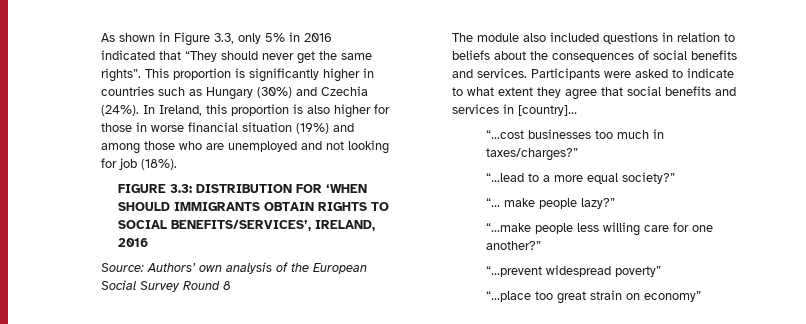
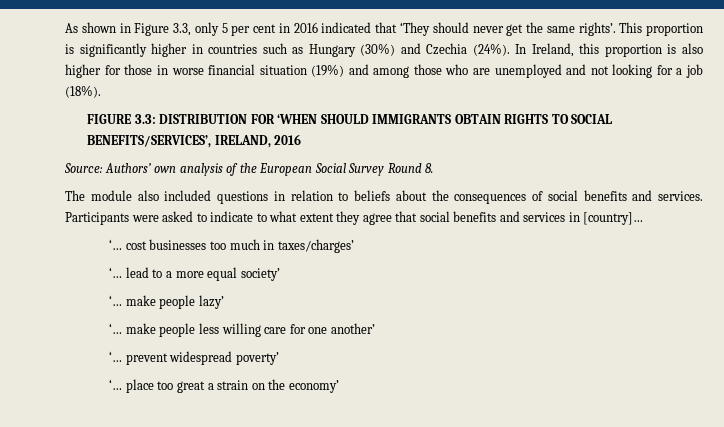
- As shown in Figure 3.3, only 5% in 2016 indicated that “They should never get the same rights”.
+ As shown in Figure 3.3, only 5 per cent in 2016 indicated that ‘They should never get the same rights’.
- In Ireland, this proportion is also higher for those in worse financial situation (19%) and among those who are unemployed and not looking for job (18%).
+ In Ireland, this proportion is also higher for those in worse financial situation (19%) and among those who are unemployed and not looking for a job (18%).
- Source: Authors’ own analysis of the European Social Survey Round 8
+ Source: Authors’ own analysis of the European Social Survey Round 8.
- “…cost businesses too much in taxes/charges?”
- “…lead to a more equal society?”
- “… make people lazy?”
- “…make people less willing care for one another?”
- “…prevent widespread poverty”
- “…place too great strain on economy”
+ ‘… cost businesses too much in taxes/charges’
+ ‘… lead to a more equal society’
+ ‘… make people lazy’
+ ‘… make people less willing care for one another’
+ ‘… prevent widespread poverty’
+ ‘… place too great a strain on the economy’

